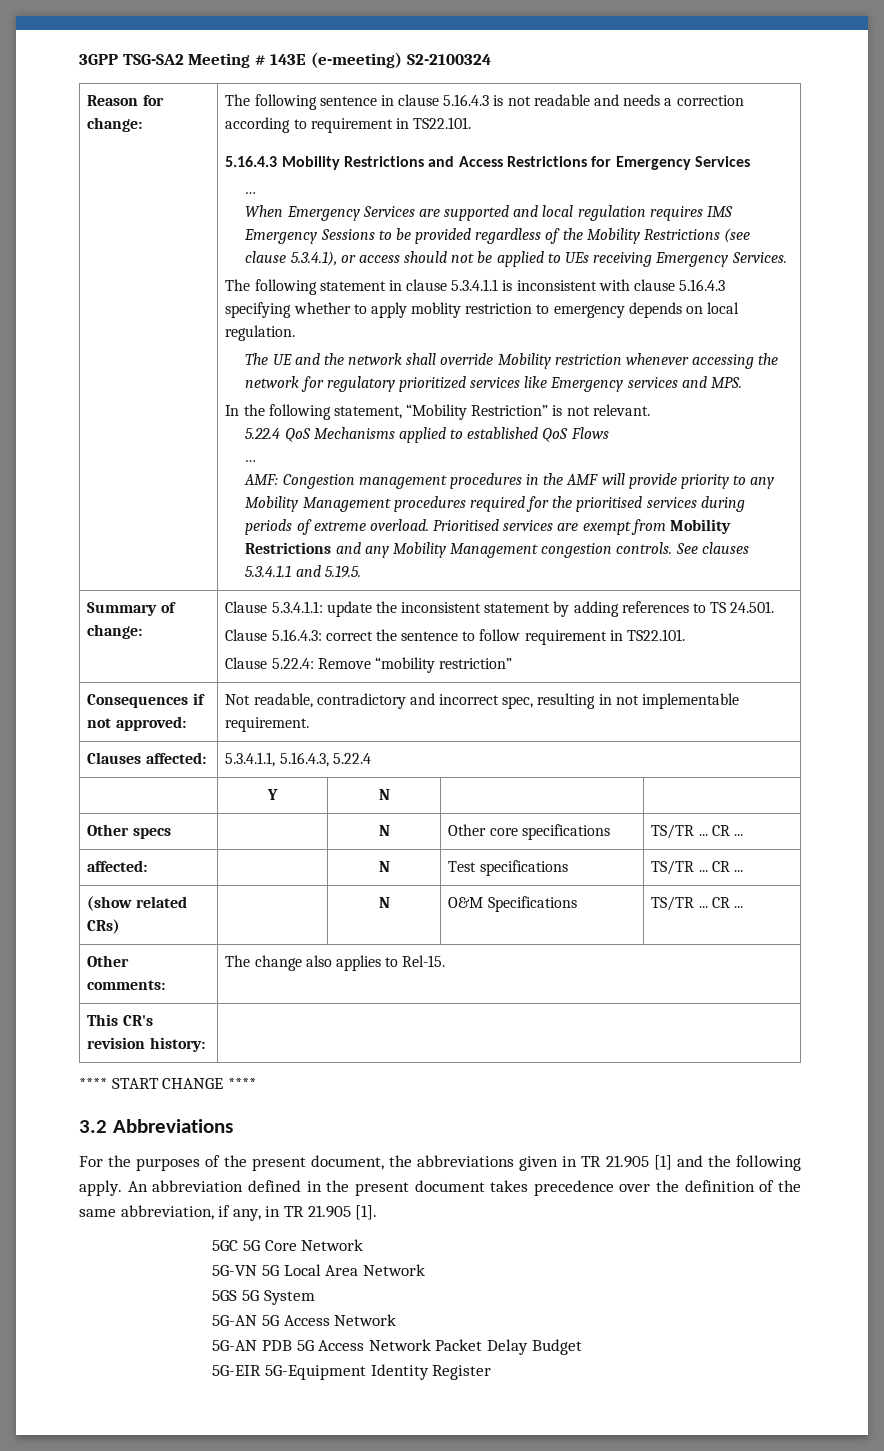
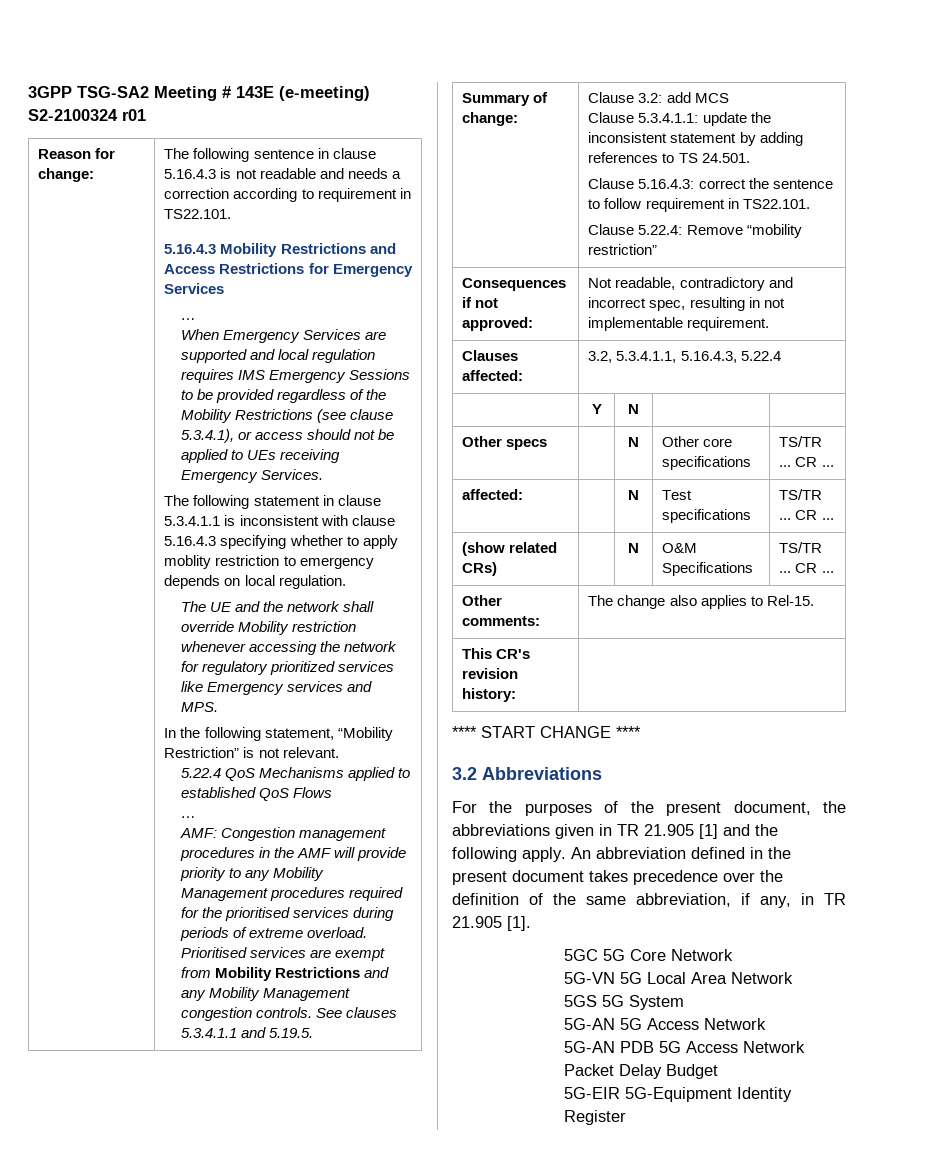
- 3GPP TSG-SA2 Meeting # 143E (e-meeting) S2-2100324
+ 3GPP TSG-SA2 Meeting # 143E (e-meeting) S2-2100324 r01
- Summary of change: | Clause 5.3.4.1.1: update the inconsistent statement by adding references to TS 24.501.
+ Summary of change: | Clause 3.2: add MCS
+ Clause 5.3.4.1.1: update the inconsistent statement by adding references to TS 24.501.
- Clauses affected: | 5.3.4.1.1, 5.16.4.3, 5.22.4
+ Clauses affected: | 3.2, 5.3.4.1.1, 5.16.4.3, 5.22.4

